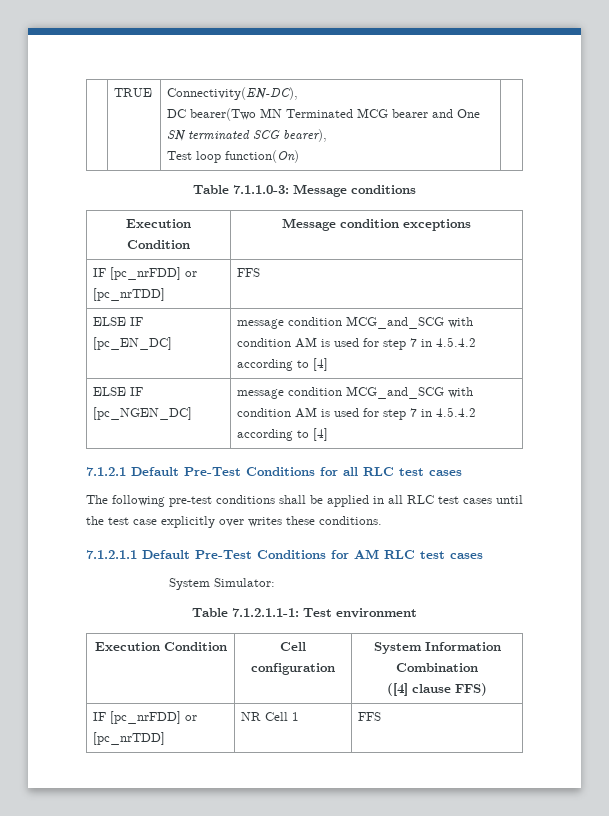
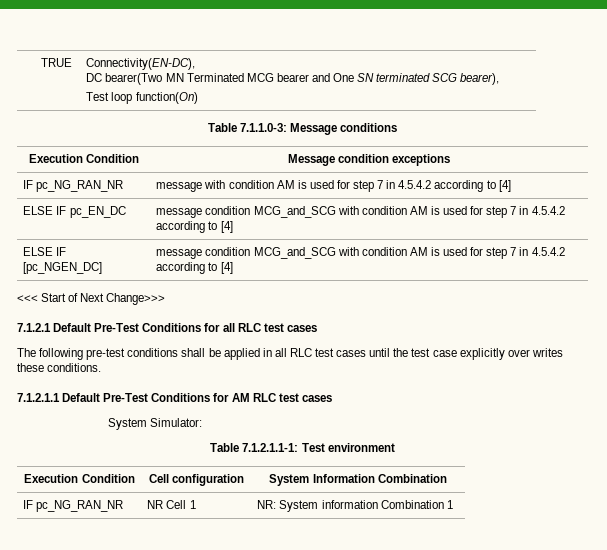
- IF [pc_nrFDD] or [pc_nrTDD] | FFS
- ELSE IF [pc_EN_DC] | message condition MCG_and_SCG with condition AM is used for step 7 in 4.5.4.2 according to [4]
+ IF pc_NG_RAN_NR | message with condition AM is used for step 7 in 4.5.4.2 according to [4]
+ ELSE IF pc_EN_DC | message condition MCG_and_SCG with condition AM is used for step 7 in 4.5.4.2 according to [4]
+ <<< Start of Next Change>>>
  Execution Condition | Cell configuration | System Information Combination
- ([4] clause FFS)
- IF [pc_nrFDD] or [pc_nrTDD] | NR Cell 1 | FFS
+ IF pc_NG_RAN_NR | NR Cell 1 | NR: System information Combination 1

